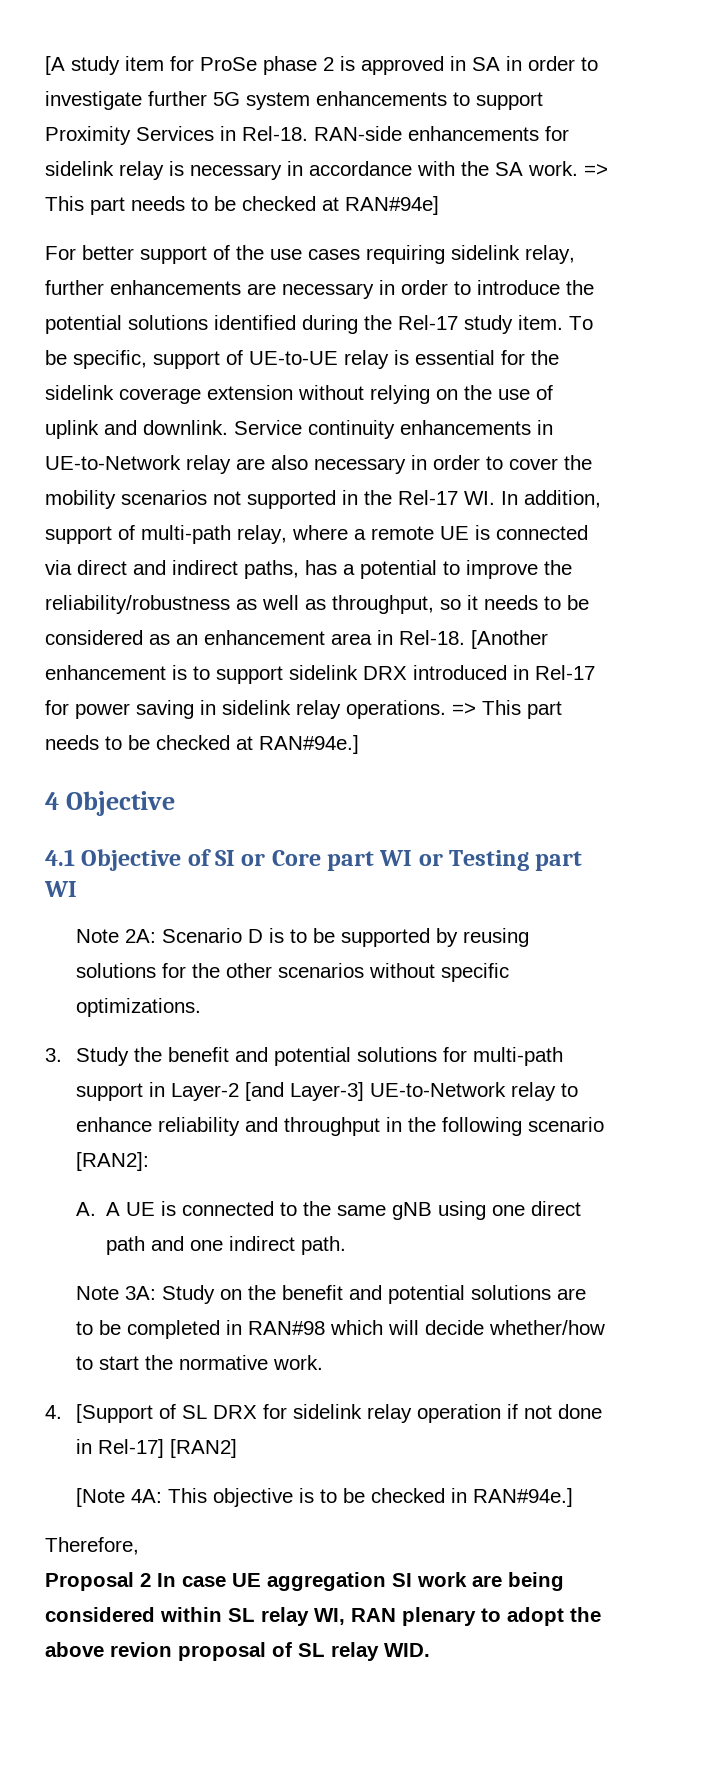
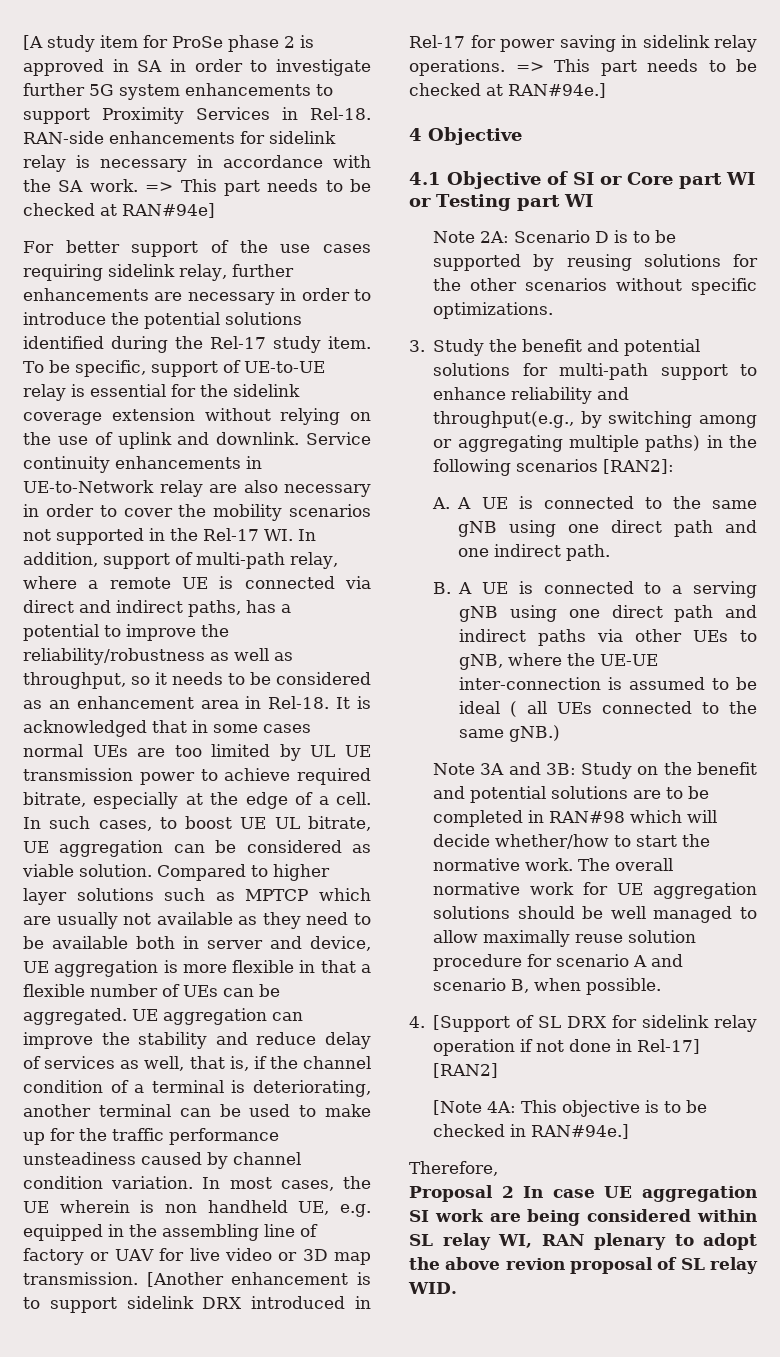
+ It is acknowledged that in some cases normal UEs are too limited by UL UE transmission power to achieve required bitrate, especially at the edge of a cell. In such cases, to boost UE UL bitrate, UE aggregation can be considered as viable solution. Compared to higher layer solutions such as MPTCP which are usually not available as they need to be available both in server and device, UE aggregation is more flexible in that a flexible number of UEs can be aggregated. UE aggregation can improve the stability and reduce delay of services as well, that is, if the channel condition of a terminal is deteriorating, another terminal can be used to make up for the traffic performance unsteadiness caused by channel condition variation. In most cases, the UE wherein is non handheld UE, e.g. equipped in the assembling line of factory or UAV for live video or 3D map transmission.
- 3. Study the benefit and potential solutions for multi-path support in Layer-2 [and Layer-3] UE-to-Network relay to enhance reliability and throughput in the following scenario [RAN2]:
+ 3. Study the benefit and potential solutions for multi-path support to enhance reliability and throughput(e.g., by switching among or aggregating multiple paths) in the following scenarios [RAN2]:
- Note 3A: Study on the benefit and potential solutions are to be completed in RAN#98 which will decide whether/how to start the normative work.
+ B. A UE is connected to a serving gNB using one direct path and indirect paths via other UEs to gNB, where the UE-UE inter-connection is assumed to be ideal ( all UEs connected to the same gNB.)
+ Note 3A and 3B: Study on the benefit and potential solutions are to be completed in RAN#98 which will decide whether/how to start the normative work. The overall normative work for UE aggregation solutions should be well managed to allow maximally reuse solution procedure for scenario A and scenario B, when possible.

